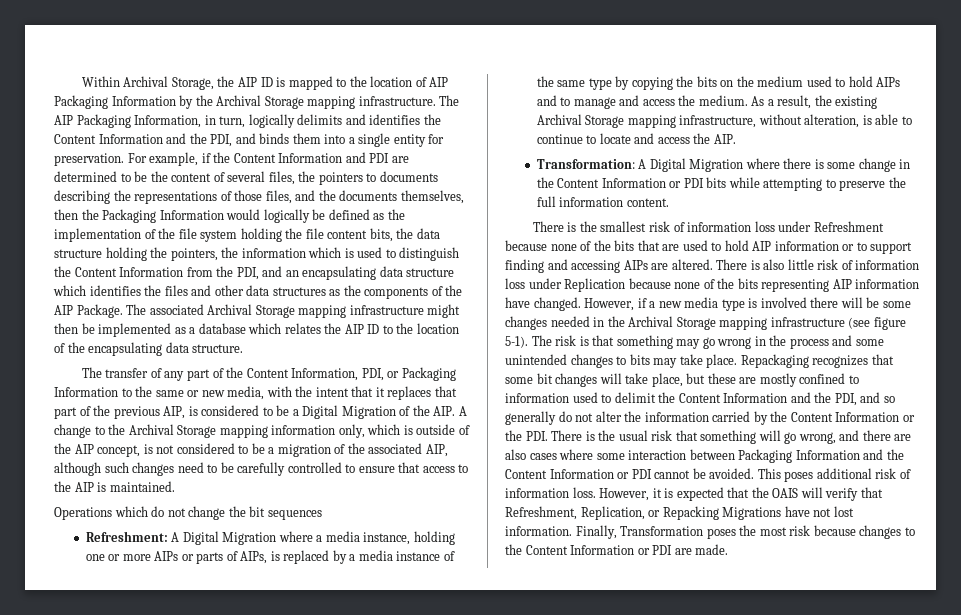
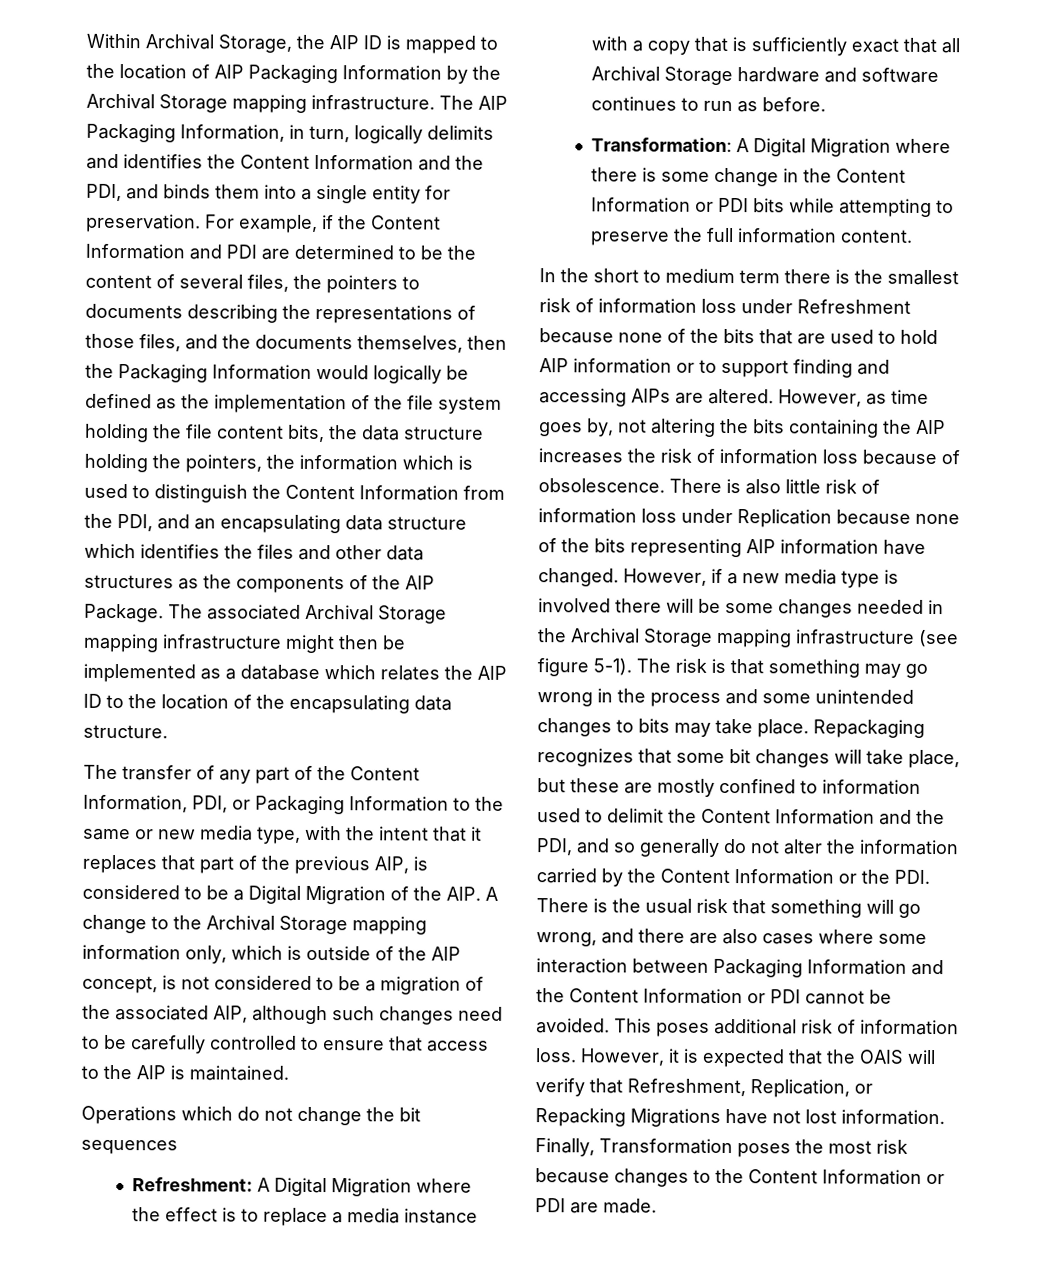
- The transfer of any part of the Content Information, PDI, or Packaging Information to the same or new media, with the intent that it replaces that part of the previous AIP, is considered to be a Digital Migration of the AIP. A change to the Archival Storage mapping information only, which is outside of the AIP concept, is not considered to be a migration of the associated AIP, although such changes need to be carefully controlled to ensure that access to the AIP is maintained.
+ The transfer of any part of the Content Information, PDI, or Packaging Information to the same or new media type, with the intent that it replaces that part of the previous AIP, is considered to be a Digital Migration of the AIP. A change to the Archival Storage mapping information only, which is outside of the AIP concept, is not considered to be a migration of the associated AIP, although such changes need to be carefully controlled to ensure that access to the AIP is maintained.
- Refreshment: A Digital Migration where a media instance, holding one or more AIPs or parts of AIPs, is replaced by a media instance of the same type by copying the bits on the medium used to hold AIPs and to manage and access the medium. As a result, the existing Archival Storage mapping infrastructure, without alteration, is able to continue to locate and access the AIP.
+ Refreshment: A Digital Migration where the effect is to replace a media instance with a copy that is sufficiently exact that all Archival Storage hardware and software continues to run as before.
- There is the smallest risk of information loss under Refreshment because none of the bits that are used to hold AIP information or to support finding and accessing AIPs are altered.
+ In the short to medium term there is the smallest risk of information loss under Refreshment because none of the bits that are used to hold AIP information or to support finding and accessing AIPs are altered.
+ However, as time goes by, not altering the bits containing the AIP increases the risk of information loss because of obsolescence.

